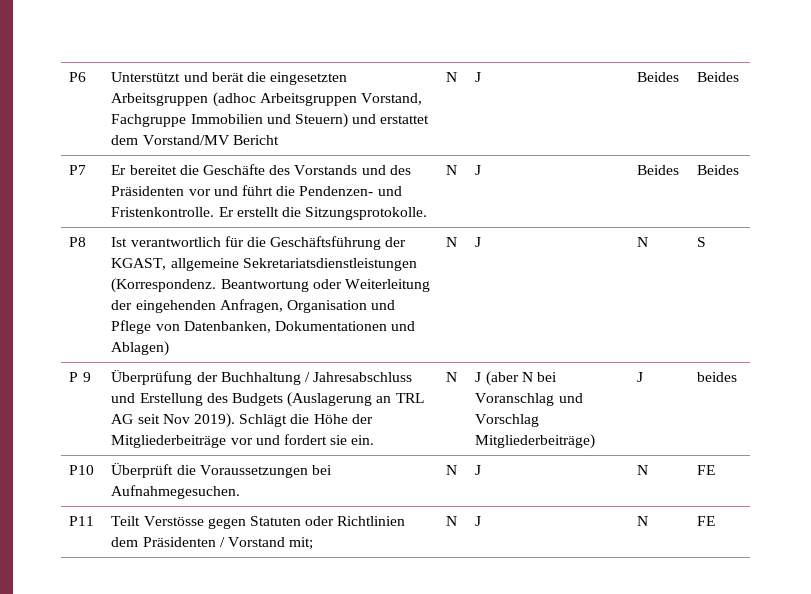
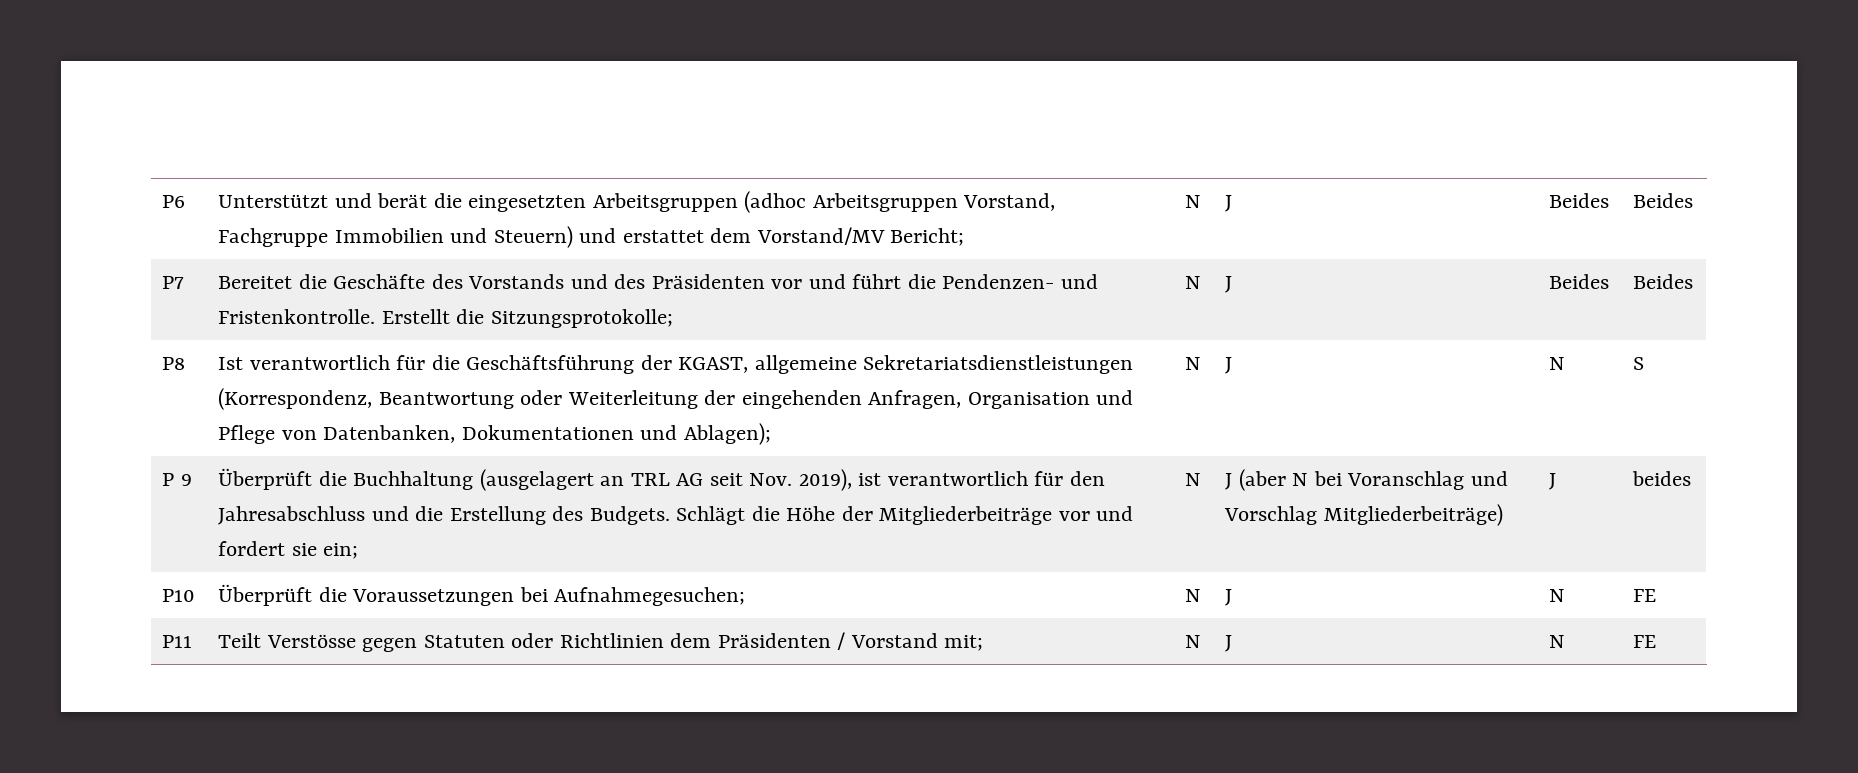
- P6 | Unterstützt und berät die eingesetzten Arbeitsgruppen (adhoc Arbeitsgruppen Vorstand, Fachgruppe Immobilien und Steuern) und erstattet dem Vorstand/MV Bericht | N | J | Beides | Beides
+ P6 | Unterstützt und berät die eingesetzten Arbeitsgruppen (adhoc Arbeitsgruppen Vorstand, Fachgruppe Immobilien und Steuern) und erstattet dem Vorstand/MV Bericht; | N | J | Beides | Beides
- P7 | Er bereitet die Geschäfte des Vorstands und des Präsidenten vor und führt die Pendenzen- und Fristenkontrolle. Er erstellt die Sitzungsprotokolle. | N | J | Beides | Beides
+ P7 | Bereitet die Geschäfte des Vorstands und des Präsidenten vor und führt die Pendenzen- und Fristenkontrolle. Erstellt die Sitzungsprotokolle; | N | J | Beides | Beides
- P8 | Ist verantwortlich für die Geschäftsführung der KGAST, allgemeine Sekretariatsdienstleistungen (Korrespondenz. Beantwortung oder Weiterleitung der eingehenden Anfragen, Organisation und Pflege von Datenbanken, Dokumentationen und Ablagen) | N | J | N | S
+ P8 | Ist verantwortlich für die Geschäftsführung der KGAST, allgemeine Sekretariatsdienstleistungen (Korrespondenz, Beantwortung oder Weiterleitung der eingehenden Anfragen, Organisation und Pflege von Datenbanken, Dokumentationen und Ablagen); | N | J | N | S
- Überprüfung der Buchhaltung / Jahresabschluss und Erstellung des Budgets (Auslagerung an TRL AG seit Nov 2019).
+ Überprüft die Buchhaltung (ausgelagert an TRL AG seit Nov. 2019), ist verantwortlich für den Jahresabschluss und die Erstellung des Budgets.
- Schlägt die Höhe der Mitgliederbeiträge vor und fordert sie ein.
+ Schlägt die Höhe der Mitgliederbeiträge vor und fordert sie ein;
- P10 | Überprüft die Voraussetzungen bei Aufnahmegesuchen. | N | J | N | FE
+ P10 | Überprüft die Voraussetzungen bei Aufnahmegesuchen; | N | J | N | FE

